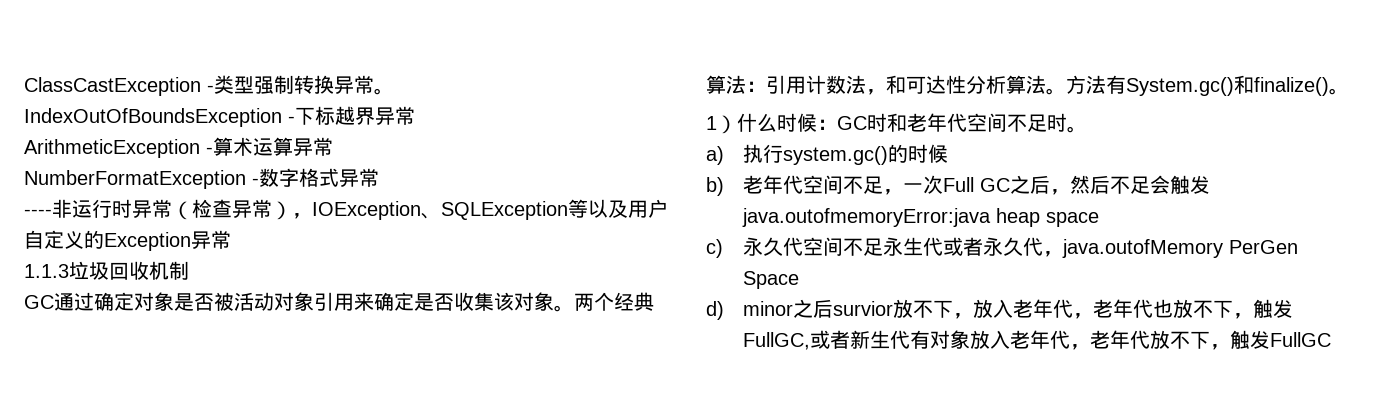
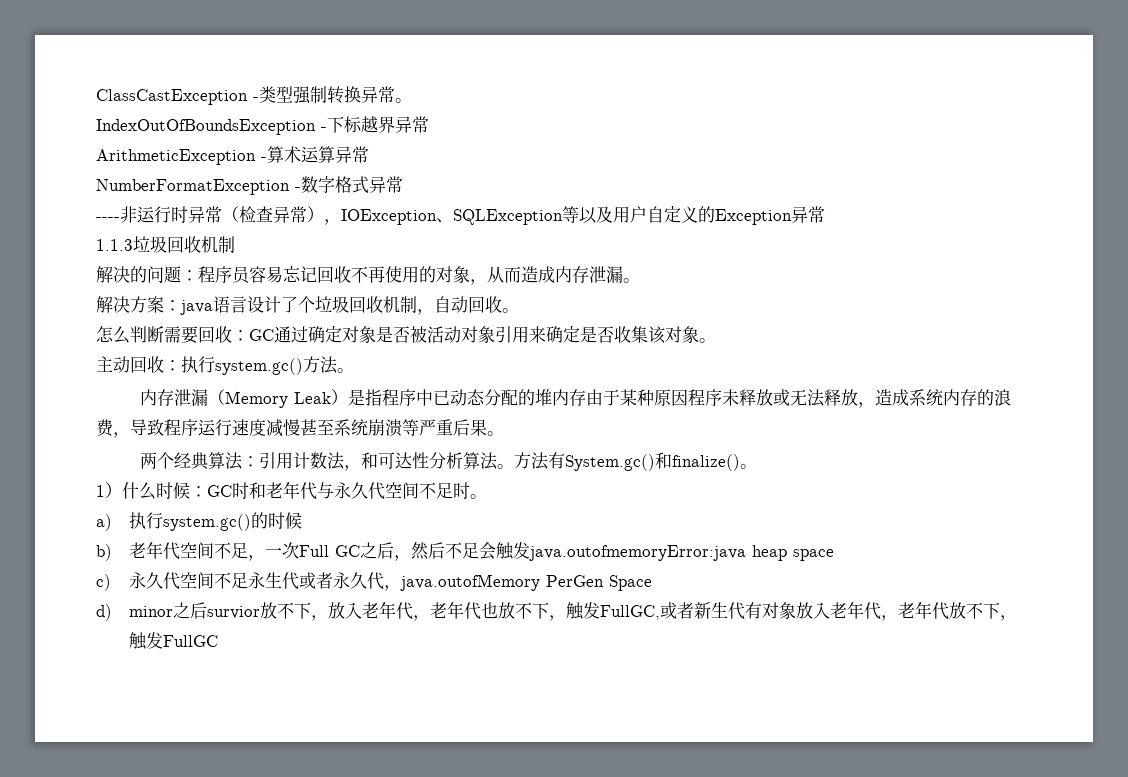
- GC通过确定对象是否被活动对象引用来确定是否收集该对象。两个经典算法：引用计数法，和可达性分析算法。
+ 解决的问题：程序员容易忘记回收不再使用的对象，从而造成内存泄漏。
+ 解决方案：java语言设计了个垃圾回收机制，自动回收。
+ 怎么判断需要回收：GC通过确定对象是否被活动对象引用来确定是否收集该对象。
+ 主动回收：执行system.gc()方法。
+ 内存泄漏（Memory Leak）是指程序中已动态分配的堆内存由于某种原因程序未释放或无法释放，造成系统内存的浪费，导致程序运行速度减慢甚至系统崩溃等严重后果。
+ 两个经典算法：引用计数法，和可达性分析算法。
- 1）什么时候：GC时和老年代空间不足时。
+ 1）什么时候：GC时和老年代与永久代空间不足时。

